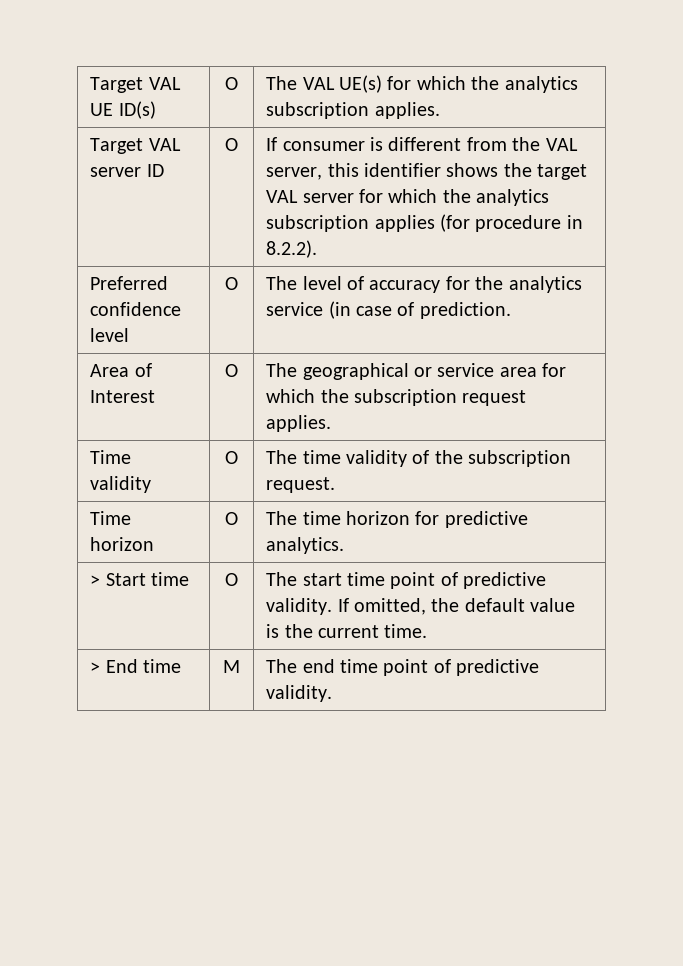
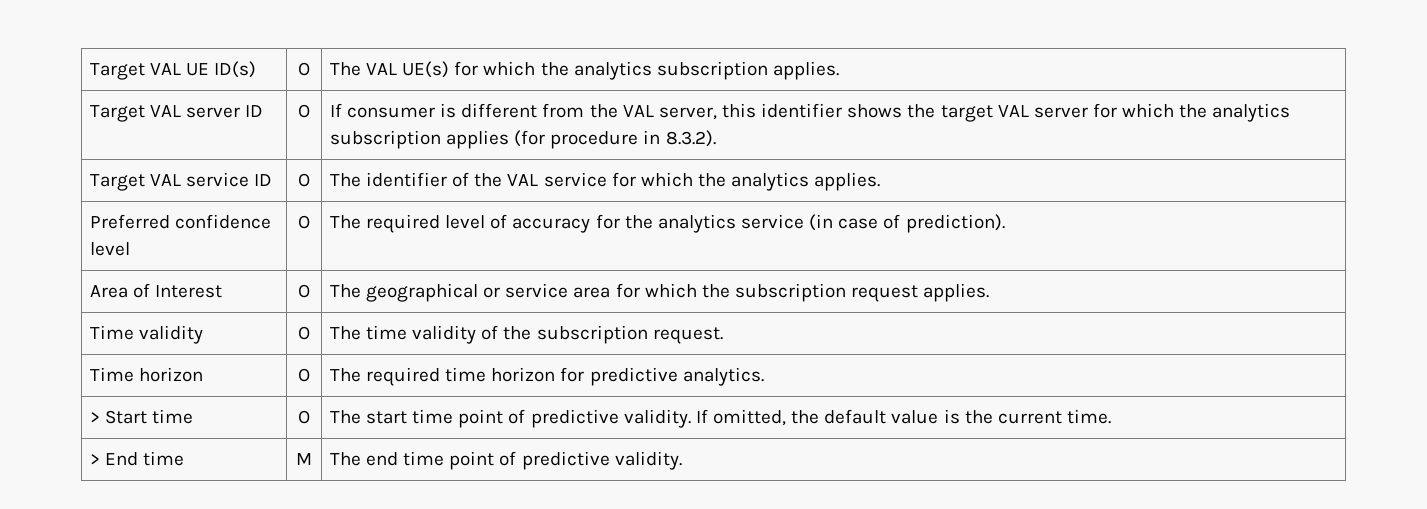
- Target VAL server ID | O | If consumer is different from the VAL server, this identifier shows the target VAL server for which the analytics subscription applies (for procedure in 8.2.2).
+ Target VAL server ID | O | If consumer is different from the VAL server, this identifier shows the target VAL server for which the analytics subscription applies (for procedure in 8.3.2).
+ Target VAL service ID | O | The identifier of the VAL service for which the analytics applies.
- Preferred confidence level | O | The level of accuracy for the analytics service (in case of prediction.
+ Preferred confidence level | O | The required level of accuracy for the analytics service (in case of prediction).
- Time horizon | O | The time horizon for predictive analytics.
+ Time horizon | O | The required time horizon for predictive analytics.

